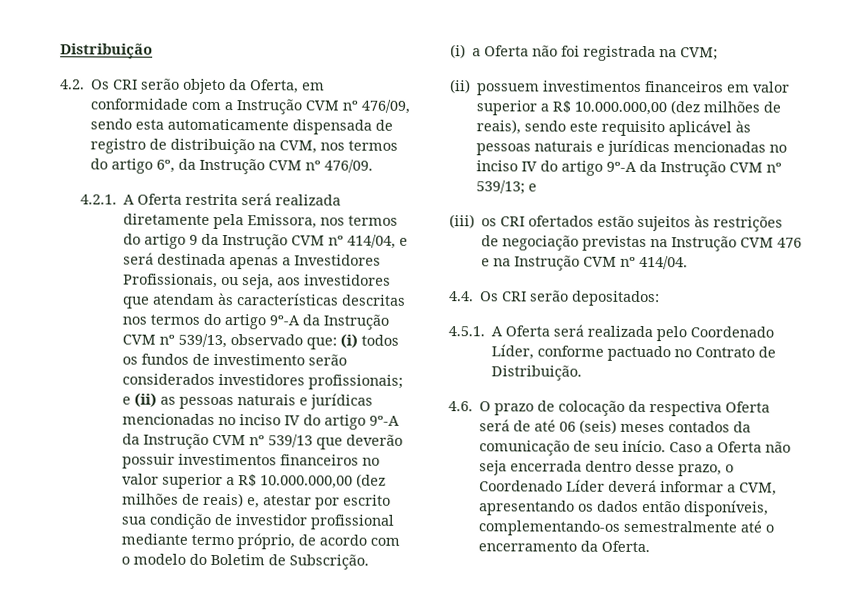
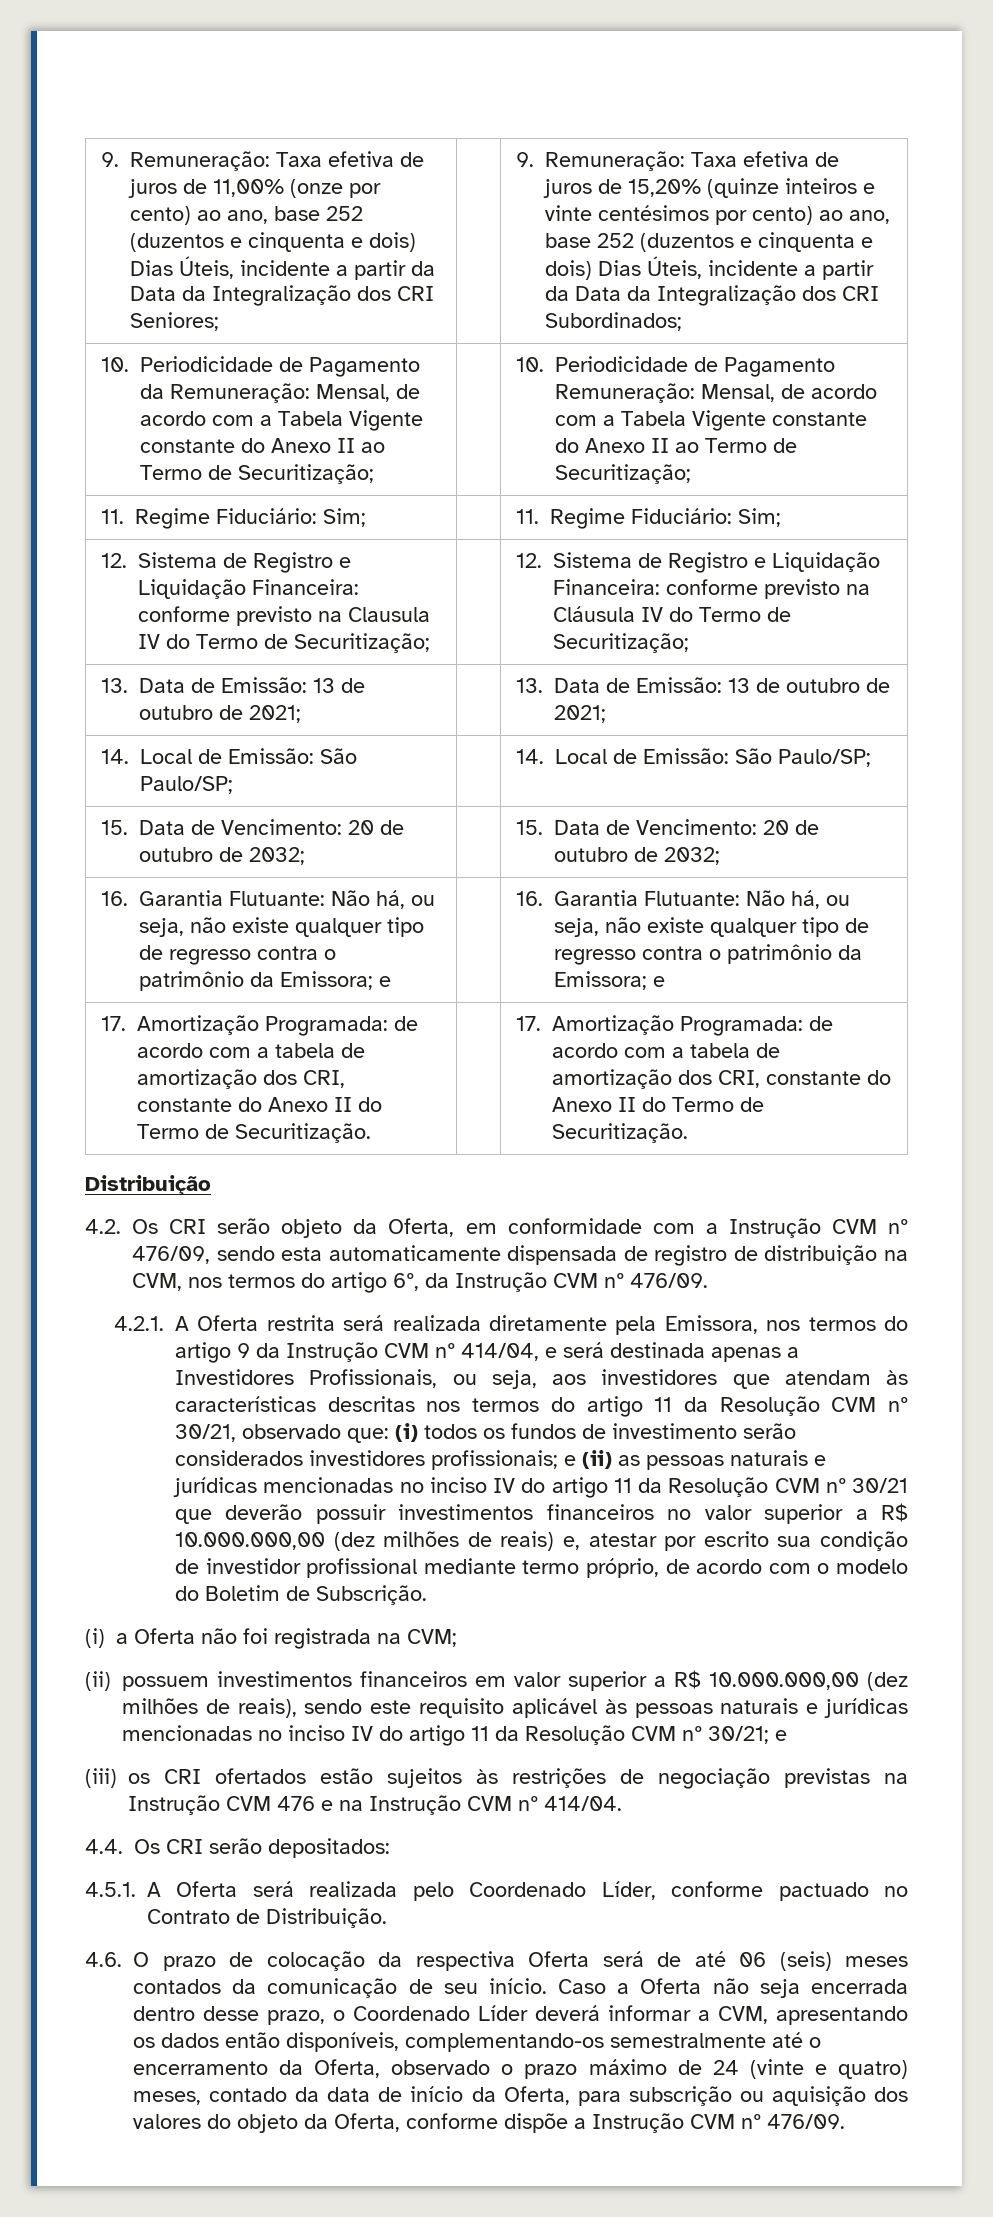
+ 9. Remuneração: Taxa efetiva de juros de 11,00% (onze por cento) ao ano, base 252 (duzentos e cinquenta e dois) Dias Úteis, incidente a partir da Data da Integralização dos CRI Seniores; | | 9. Remuneração: Taxa efetiva de juros de 15,20% (quinze inteiros e vinte centésimos por cento) ao ano, base 252 (duzentos e cinquenta e dois) Dias Úteis, incidente a partir da Data da Integralização dos CRI Subordinados;
+ 10. Periodicidade de Pagamento da Remuneração: Mensal, de acordo com a Tabela Vigente constante do Anexo II ao Termo de Securitização; | | 10. Periodicidade de Pagamento Remuneração: Mensal, de acordo com a Tabela Vigente constante do Anexo II ao Termo de Securitização;
+ 11. Regime Fiduciário: Sim; | | 11. Regime Fiduciário: Sim;
+ 12. Sistema de Registro e Liquidação Financeira: conforme previsto na Clausula IV do Termo de Securitização; | | 12. Sistema de Registro e Liquidação Financeira: conforme previsto na Cláusula IV do Termo de Securitização;
+ 13. Data de Emissão: 13 de outubro de 2021; | | 13. Data de Emissão: 13 de outubro de 2021;
+ 14. Local de Emissão: São Paulo/SP; | | 14. Local de Emissão: São Paulo/SP;
+ 15. Data de Vencimento: 20 de outubro de 2032; | | 15. Data de Vencimento: 20 de outubro de 2032;
+ 16. Garantia Flutuante: Não há, ou seja, não existe qualquer tipo de regresso contra o patrimônio da Emissora; e | | 16. Garantia Flutuante: Não há, ou seja, não existe qualquer tipo de regresso contra o patrimônio da Emissora; e
+ 17. Amortização Programada: de acordo com a tabela de amortização dos CRI, constante do Anexo II do Termo de Securitização. | | 17. Amortização Programada: de acordo com a tabela de amortização dos CRI, constante do Anexo II do Termo de Securitização.
- 4.2.1. A Oferta restrita será realizada diretamente pela Emissora, nos termos do artigo 9 da Instrução CVM nº 414/04, e será destinada apenas a Investidores Profissionais, ou seja, aos investidores que atendam às características descritas nos termos do artigo 9º-A da Instrução CVM nº 539/13, observado que:
+ 4.2.1. A Oferta restrita será realizada diretamente pela Emissora, nos termos do artigo 9 da Instrução CVM nº 414/04, e será destinada apenas a Investidores Profissionais, ou seja, aos investidores que atendam às características descritas nos termos do artigo 11 da Resolução CVM nº 30/21, observado que:
- e (ii) as pessoas naturais e jurídicas mencionadas no inciso IV do artigo 9º-A da Instrução CVM nº 539/13 que deverão possuir investimentos financeiros no valor superior a R$ 10.000.000,00 (dez milhões de reais) e, atestar por escrito sua condição de investidor profissional mediante termo próprio, de acordo com o modelo do Boletim de Subscrição.
+ e (ii) as pessoas naturais e jurídicas mencionadas no inciso IV do artigo 11 da Resolução CVM nº 30/21 que deverão possuir investimentos financeiros no valor superior a R$ 10.000.000,00 (dez milhões de reais) e, atestar por escrito sua condição de investidor profissional mediante termo próprio, de acordo com o modelo do Boletim de Subscrição.
- (ii) possuem investimentos financeiros em valor superior a R$ 10.000.000,00 (dez milhões de reais), sendo este requisito aplicável às pessoas naturais e jurídicas mencionadas no inciso IV do artigo 9º-A da Instrução CVM nº 539/13; e
+ (ii) possuem investimentos financeiros em valor superior a R$ 10.000.000,00 (dez milhões de reais), sendo este requisito aplicável às pessoas naturais e jurídicas mencionadas no inciso IV do artigo 11 da Resolução CVM nº 30/21; e
- Caso a Oferta não seja encerrada dentro desse prazo, o Coordenado Líder deverá informar a CVM, apresentando os dados então disponíveis, complementando-os semestralmente até o encerramento da Oferta.
+ Caso a Oferta não seja encerrada dentro desse prazo, o Coordenado Líder deverá informar a CVM, apresentando os dados então disponíveis, complementando-os semestralmente até o encerramento da Oferta, observado o prazo máximo de 24 (vinte e quatro) meses, contado da data de início da Oferta, para subscrição ou aquisição dos valores do objeto da Oferta, conforme dispõe a Instrução CVM nº 476/09.

